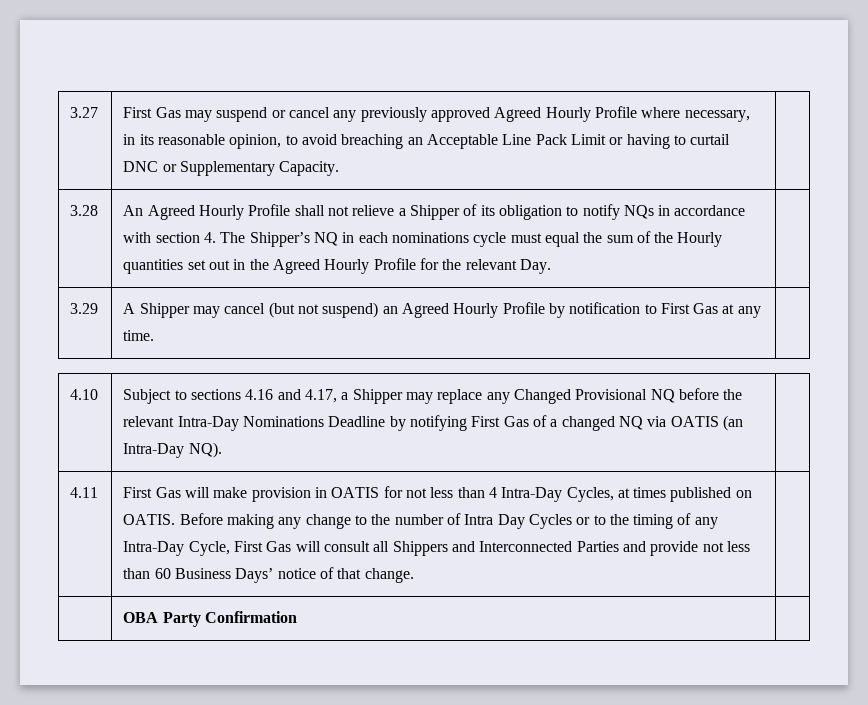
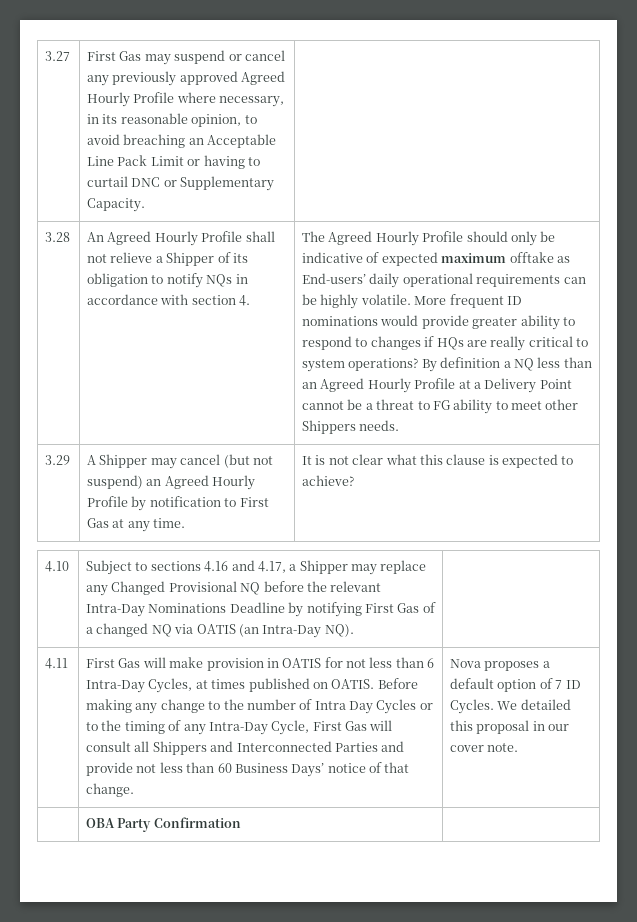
- An Agreed Hourly Profile shall not relieve a Shipper of its obligation to notify NQs in accordance with section 4. The Shipper’s NQ in each nominations cycle must equal the sum of the Hourly quantities set out in the Agreed Hourly Profile for the relevant Day.
+ An Agreed Hourly Profile shall not relieve a Shipper of its obligation to notify NQs in accordance with section 4. | The Agreed Hourly Profile should only be indicative of expected maximum offtake as End-users’ daily operational requirements can be highly volatile. More frequent ID nominations would provide greater ability to respond to changes if HQs are really critical to system operations? By definition a NQ less than an Agreed Hourly Profile at a Delivery Point cannot be a threat to FG ability to meet other Shippers needs.
- 3.29 | A Shipper may cancel (but not suspend) an Agreed Hourly Profile by notification to First Gas at any time. |
+ 3.29 | A Shipper may cancel (but not suspend) an Agreed Hourly Profile by notification to First Gas at any time. | It is not clear what this clause is expected to achieve?
- First Gas will make provision in OATIS for not less than 4 Intra-Day Cycles, at times published on OATIS.
+ First Gas will make provision in OATIS for not less than 6 Intra-Day Cycles, at times published on OATIS.
+ Nova proposes a default option of 7 ID Cycles. We detailed this proposal in our cover note.

